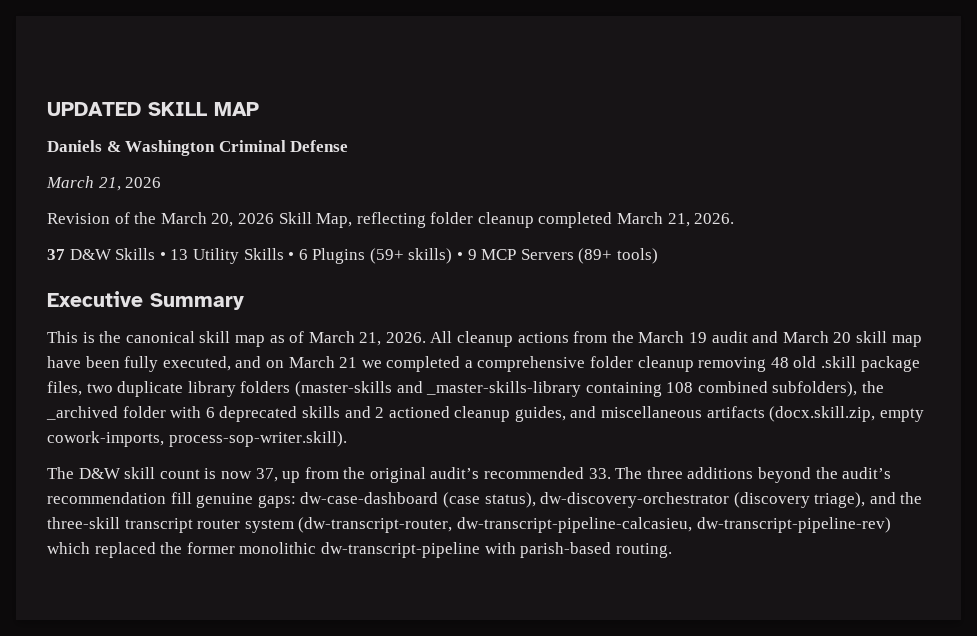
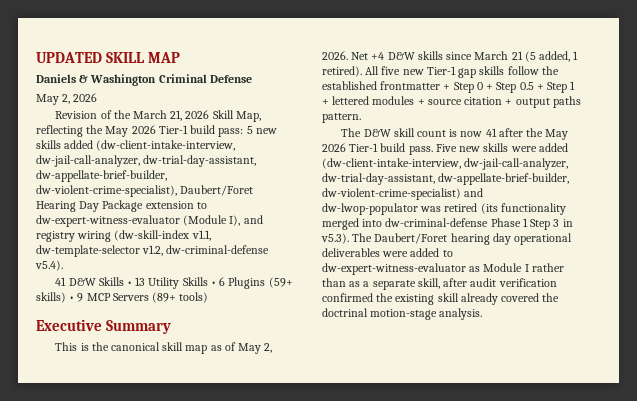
- March 21, 2026
+ May 2, 2026
- Revision of the March 20, 2026 Skill Map, reflecting folder cleanup completed March 21, 2026.
- 37 D&W Skills • 13 Utility Skills • 6 Plugins (59+ skills) • 9 MCP Servers (89+ tools)
+ Revision of the March 21, 2026 Skill Map, reflecting the May 2026 Tier-1 build pass: 5 new skills added (dw-client-intake-interview, dw-jail-call-analyzer, dw-trial-day-assistant, dw-appellate-brief-builder, dw-violent-crime-specialist), Daubert/Foret Hearing Day Package extension to dw-expert-witness-evaluator (Module I), and registry wiring (dw-skill-index v1.1, dw-template-selector v1.2, dw-criminal-defense v5.4).
+ 41 D&W Skills • 13 Utility Skills • 6 Plugins (59+ skills) • 9 MCP Servers (89+ tools)
- This is the canonical skill map as of March 21, 2026. All cleanup actions from the March 19 audit and March 20 skill map have been fully executed, and on March 21 we completed a comprehensive folder cleanup removing 48 old .skill package files, two duplicate library folders (master-skills and _master-skills-library containing 108 combined subfolders), the _archived folder with 6 deprecated skills and 2 actioned cleanup guides, and miscellaneous artifacts (docx.skill.zip, empty cowork-imports, process-sop-writer.skill).
+ This is the canonical skill map as of May 2, 2026. Net +4 D&W skills since March 21 (5 added, 1 retired). All five new Tier-1 gap skills follow the established frontmatter + Step 0 + Step 0.5 + Step 1 + lettered modules + source citation + output paths pattern.
- The D&W skill count is now 37, up from the original audit’s recommended 33. The three additions beyond the audit’s recommendation fill genuine gaps: dw-case-dashboard (case status), dw-discovery-orchestrator (discovery triage), and the three-skill transcript router system (dw-transcript-router, dw-transcript-pipeline-calcasieu, dw-transcript-pipeline-rev) which replaced the former monolithic dw-transcript-pipeline with parish-based routing.
+ The D&W skill count is now 41 after the May 2026 Tier-1 build pass. Five new skills were added (dw-client-intake-interview, dw-jail-call-analyzer, dw-trial-day-assistant, dw-appellate-brief-builder, dw-violent-crime-specialist) and dw-lwop-populator was retired (its functionality merged into dw-criminal-defense Phase 1 Step 3 in v5.3). The Daubert/Foret hearing day operational deliverables were added to dw-expert-witness-evaluator as Module I rather than as a separate skill, after audit verification confirmed the existing skill already covered the doctrinal motion-stage analysis.

